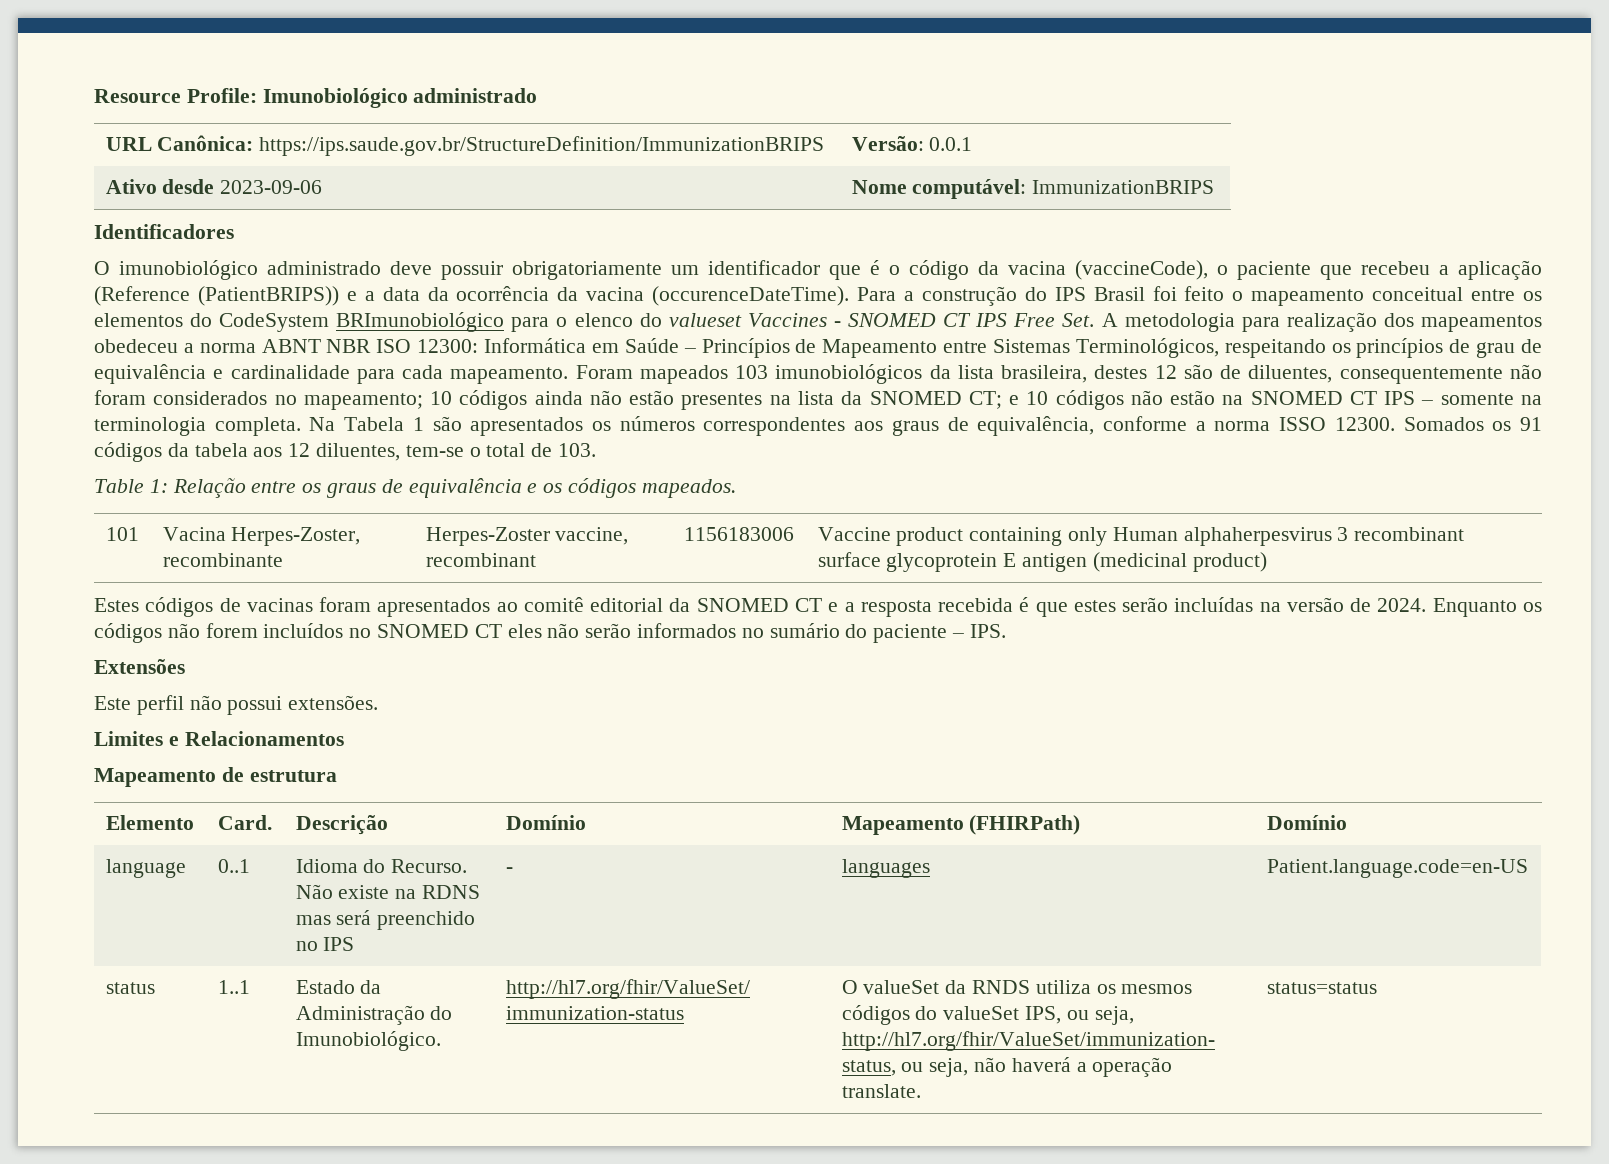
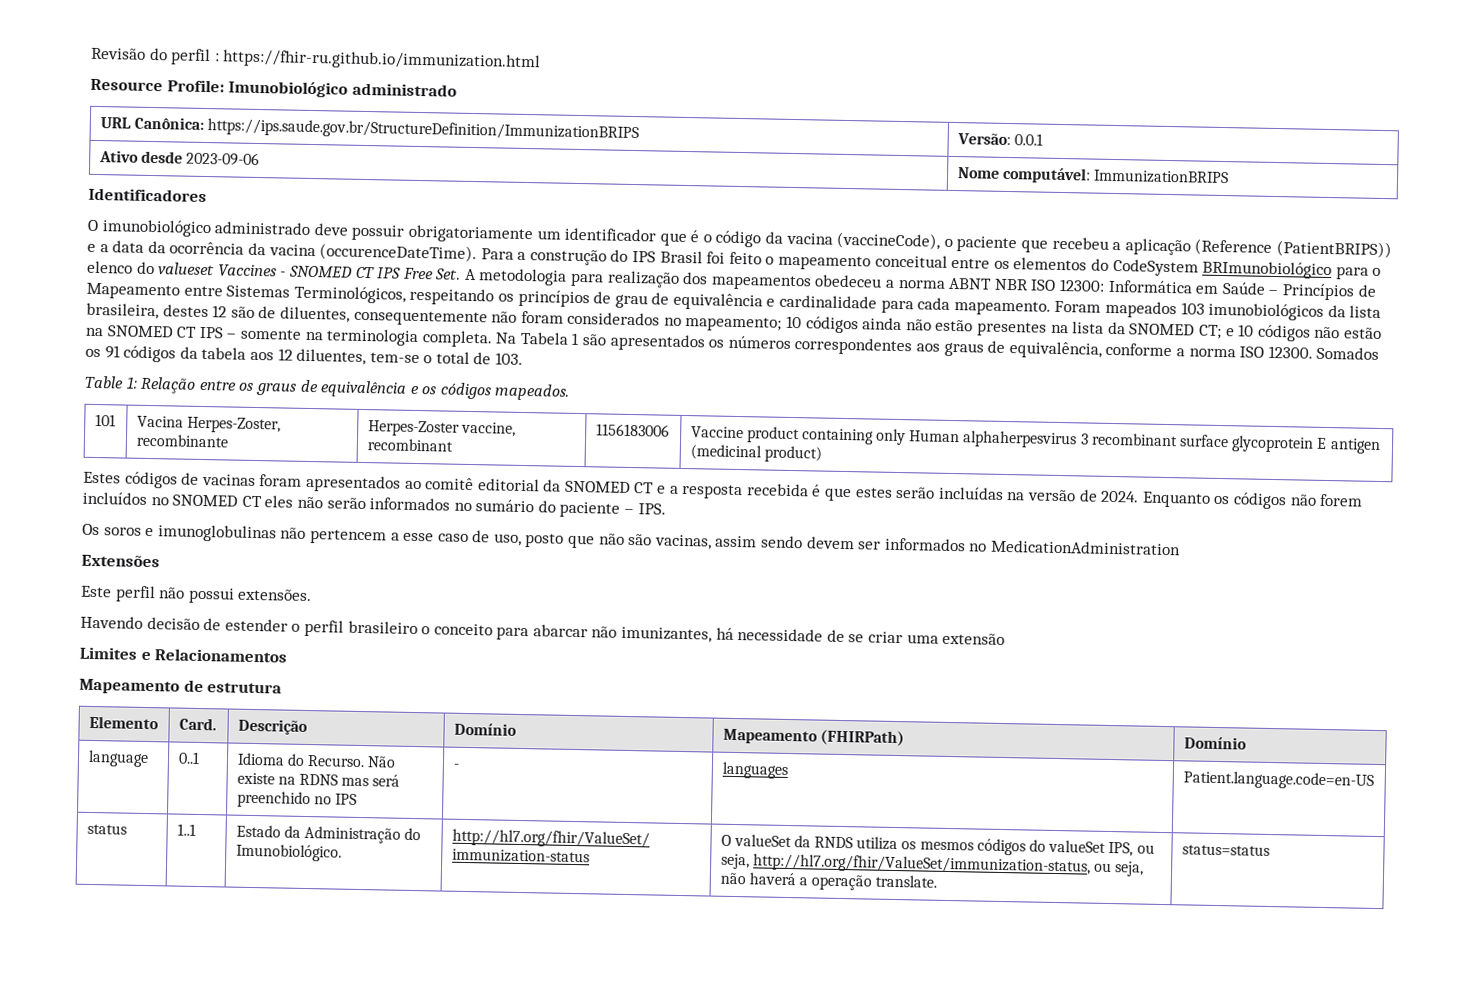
+ Revisão do perfil : https://fhir-ru.github.io/immunization.html
- Na Tabela 1 são apresentados os números correspondentes aos graus de equivalência, conforme a norma ISSO 12300.
+ Na Tabela 1 são apresentados os números correspondentes aos graus de equivalência, conforme a norma ISO 12300.
+ Os soros e imunoglobulinas não pertencem a esse caso de uso, posto que não são vacinas, assim sendo devem ser informados no MedicationAdministration
+ Havendo decisão de estender o perfil brasileiro o conceito para abarcar não imunizantes, há necessidade de se criar uma extensão

